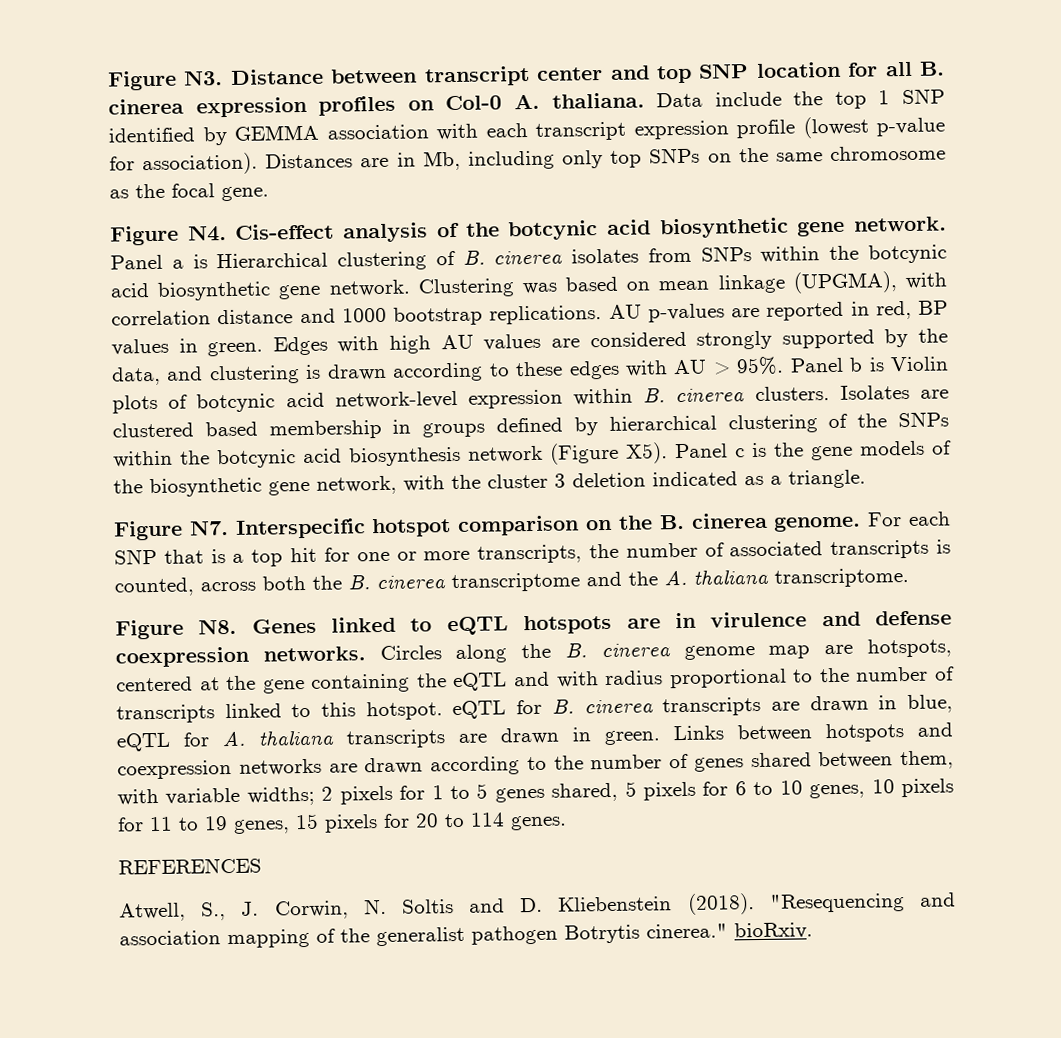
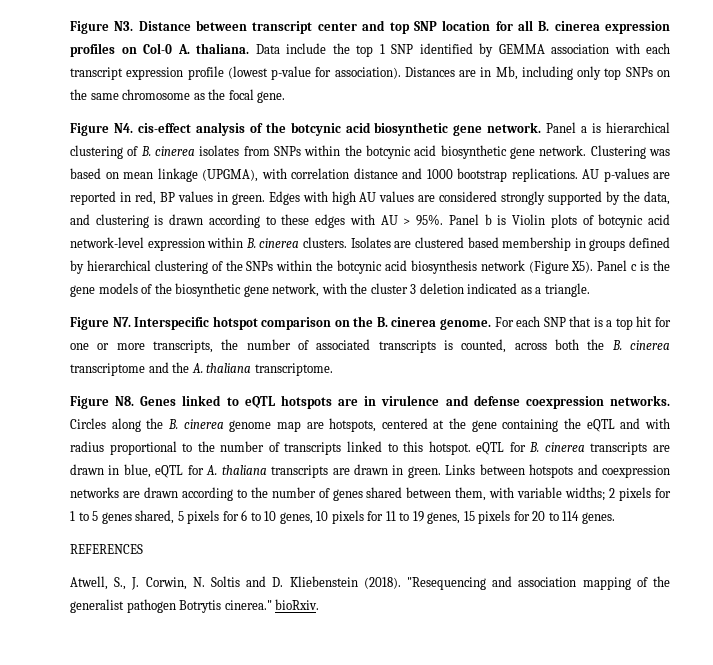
- Figure N4. Cis-effect analysis of the botcynic acid biosynthetic gene network.
+ Figure N4. cis-effect analysis of the botcynic acid biosynthetic gene network.
- Panel a is Hierarchical clustering of B. cinerea isolates from SNPs within the botcynic acid biosynthetic gene network.
+ Panel a is hierarchical clustering of B. cinerea isolates from SNPs within the botcynic acid biosynthetic gene network.

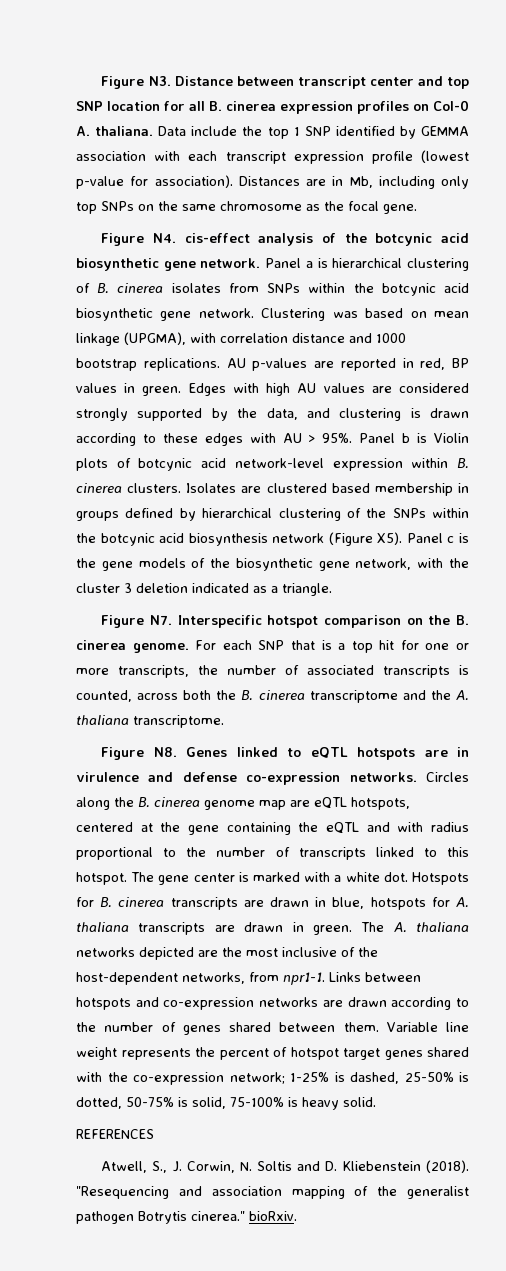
- Figure N8. Genes linked to eQTL hotspots are in virulence and defense coexpression networks.
+ Figure N8. Genes linked to eQTL hotspots are in virulence and defense co-expression networks.
- Circles along the B. cinerea genome map are hotspots, centered at the gene containing the eQTL and with radius proportional to the number of transcripts linked to this hotspot. eQTL for B. cinerea transcripts are drawn in blue, eQTL for A. thaliana transcripts are drawn in green.
+ Circles along the B. cinerea genome map are eQTL hotspots, centered at the gene containing the eQTL and with radius proportional to the number of transcripts linked to this hotspot. The gene center is marked with a white dot. Hotspots for B. cinerea transcripts are drawn in blue, hotspots for A. thaliana transcripts are drawn in green.
+ The A. thaliana networks depicted are the most inclusive of the host-dependent networks, from npr1-1.
- Links between hotspots and coexpression networks are drawn according to the number of genes shared between them, with variable widths; 2 pixels for 1 to 5 genes shared, 5 pixels for 6 to 10 genes, 10 pixels for 11 to 19 genes, 15 pixels for 20 to 114 genes.
+ Links between hotspots and co-expression networks are drawn according to the number of genes shared between them. Variable line weight represents the percent of hotspot target genes shared with the co-expression network; 1-25% is dashed, 25-50% is dotted, 50-75% is solid, 75-100% is heavy solid.

